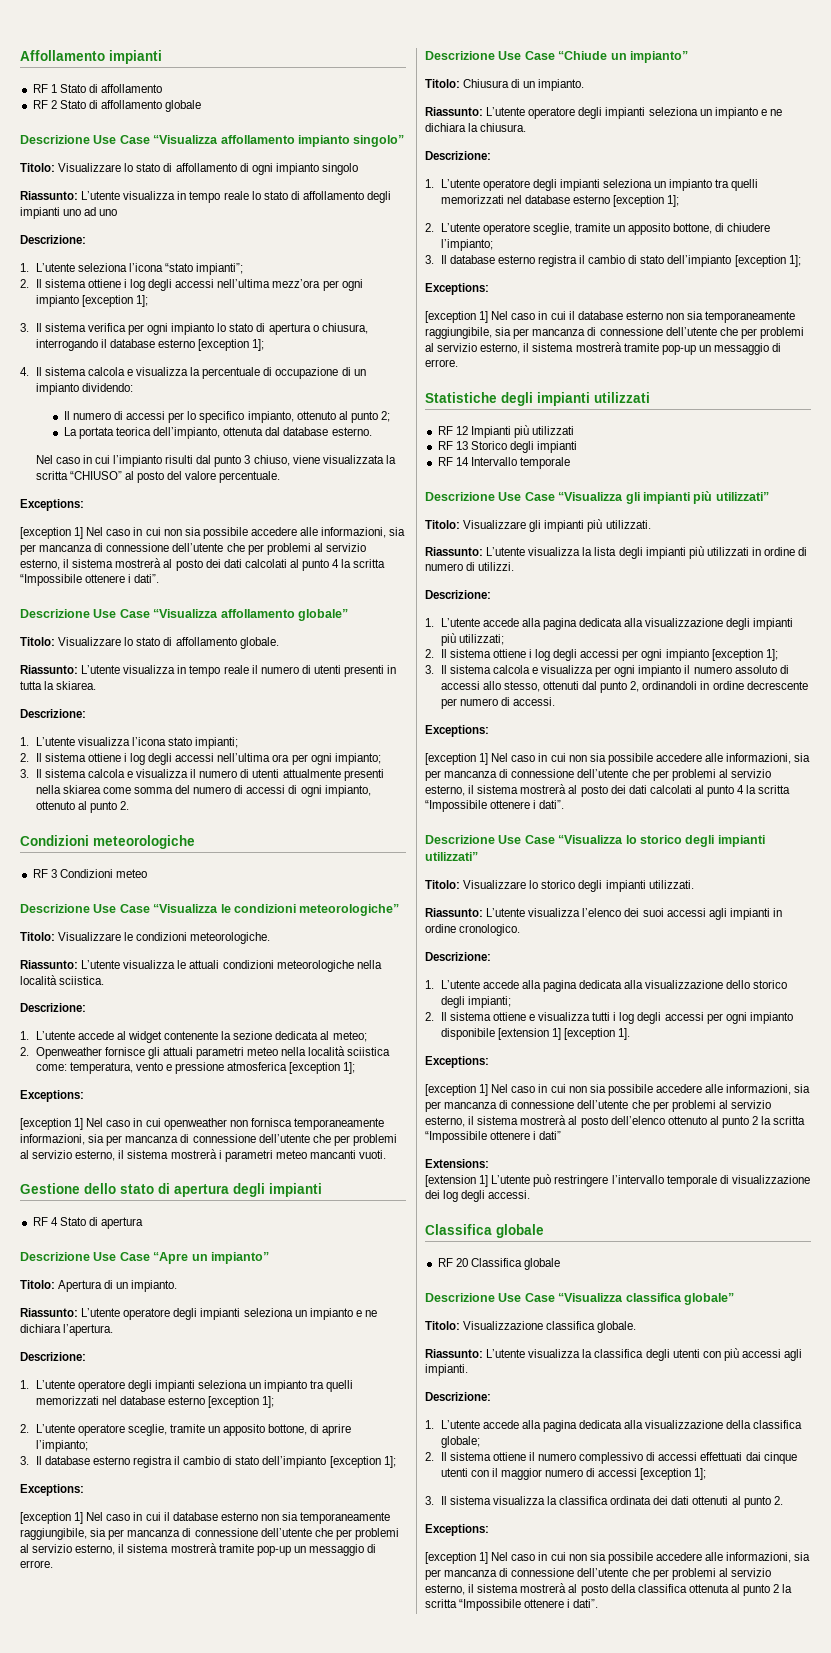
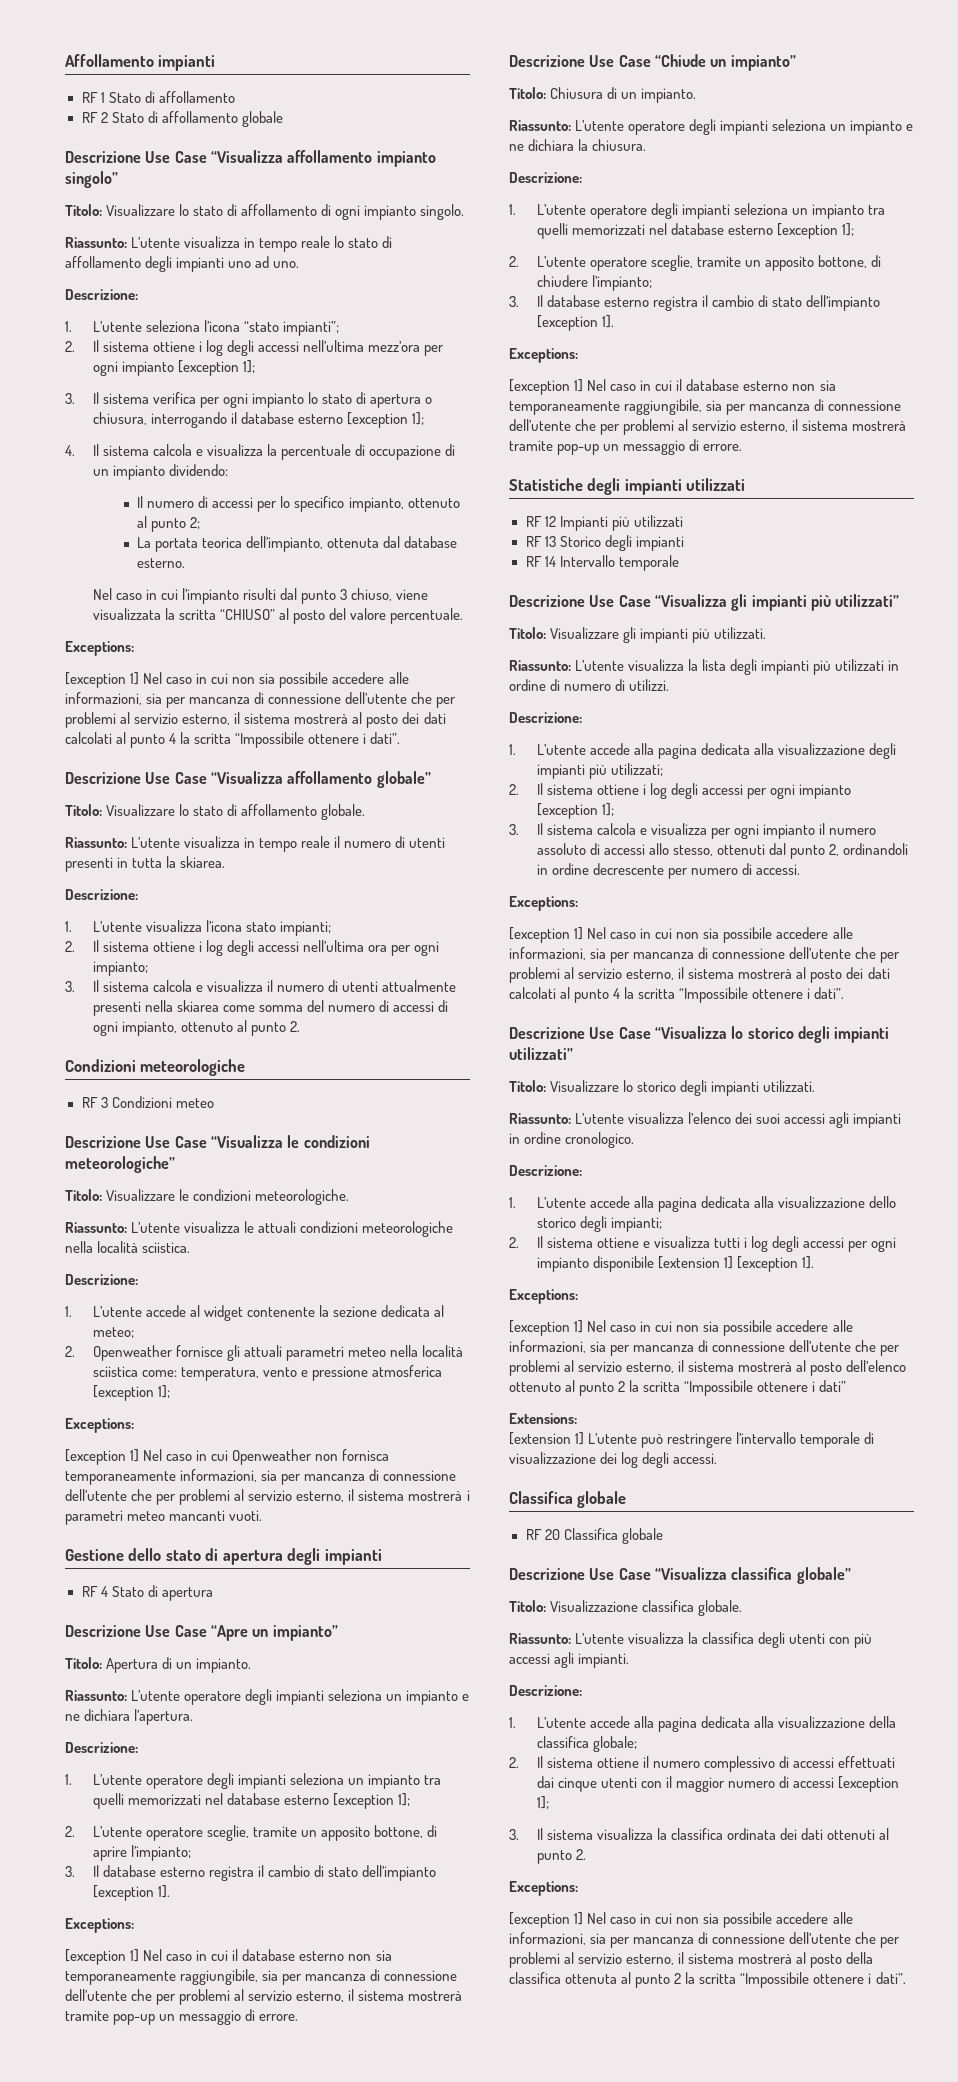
- Titolo: Visualizzare lo stato di affollamento di ogni impianto singolo
+ Titolo: Visualizzare lo stato di affollamento di ogni impianto singolo.
- Riassunto: L’utente visualizza in tempo reale lo stato di affollamento degli impianti uno ad uno
+ Riassunto: L’utente visualizza in tempo reale lo stato di affollamento degli impianti uno ad uno.
- [exception 1] Nel caso in cui openweather non fornisca temporaneamente informazioni, sia per mancanza di connessione dell’utente che per problemi al servizio esterno, il sistema mostrerà i parametri meteo mancanti vuoti.
+ [exception 1] Nel caso in cui Openweather non fornisca temporaneamente informazioni, sia per mancanza di connessione dell’utente che per problemi al servizio esterno, il sistema mostrerà i parametri meteo mancanti vuoti.
  2. L’utente operatore sceglie, tramite un apposito bottone, di aprire l’impianto;
- 3. Il database esterno registra il cambio di stato dell’impianto [exception 1];
+ 3. Il database esterno registra il cambio di stato dell’impianto [exception 1].
  2. L’utente operatore sceglie, tramite un apposito bottone, di chiudere l’impianto;
- 3. Il database esterno registra il cambio di stato dell’impianto [exception 1];
+ 3. Il database esterno registra il cambio di stato dell’impianto [exception 1].

